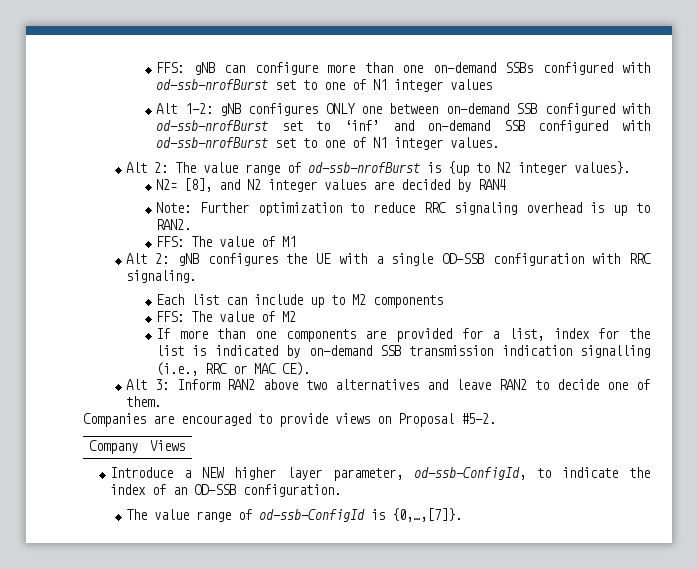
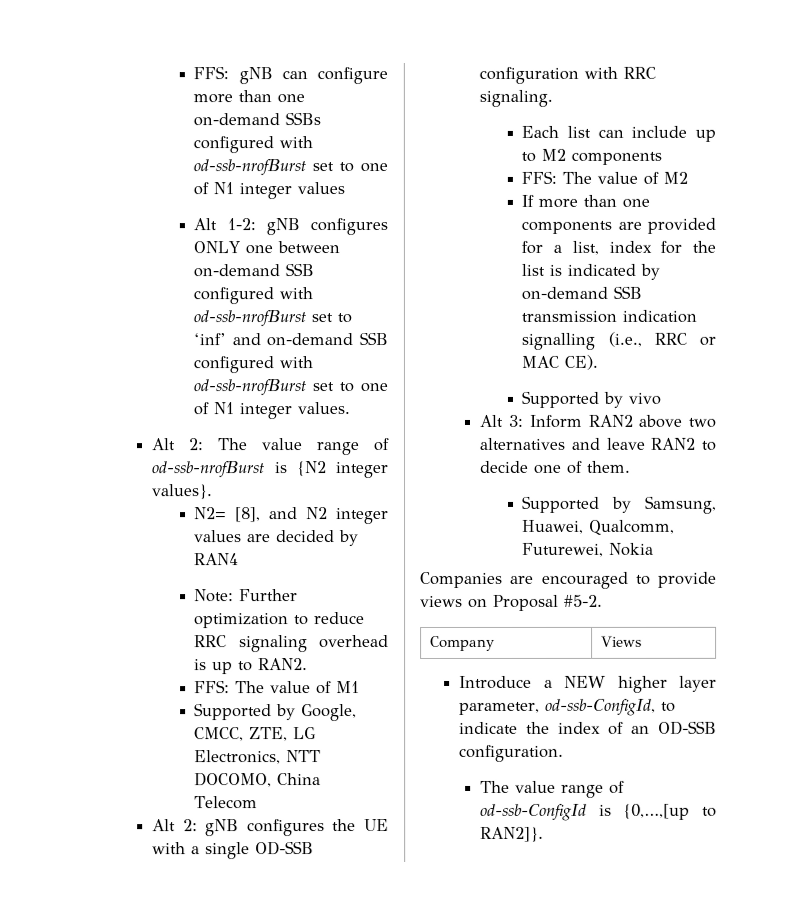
- Alt 2: The value range of od-ssb-nrofBurst is {up to N2 integer values}.
+ Alt 2: The value range of od-ssb-nrofBurst is {N2 integer values}.
+ Supported by Google, CMCC, ZTE, LG Electronics, NTT DOCOMO, China Telecom
+ Supported by vivo
+ Supported by Samsung, Huawei, Qualcomm, Futurewei, Nokia
- The value range of od-ssb-ConfigId is {0,…,[7]}.
+ The value range of od-ssb-ConfigId is {0,…,[up to RAN2]}.

